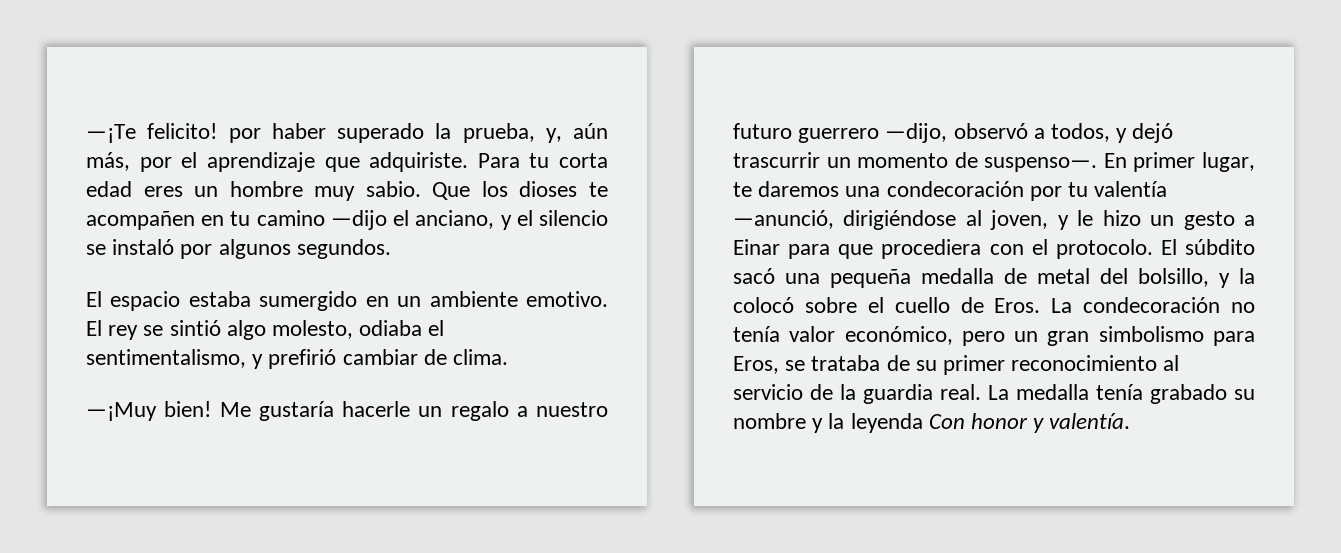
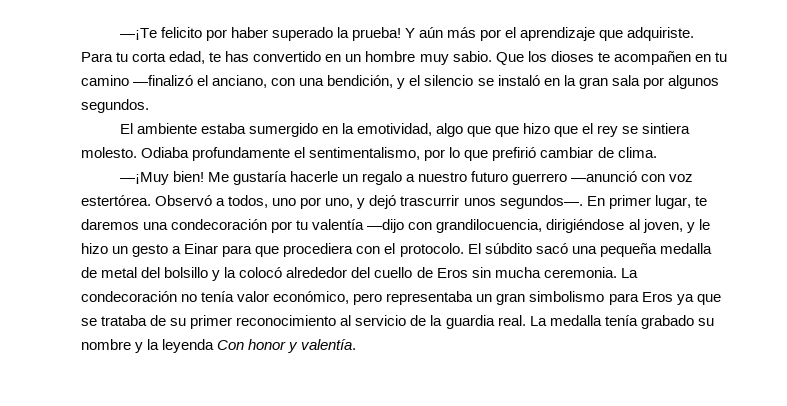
- —¡Te felicito! por haber superado la prueba, y, aún más, por el aprendizaje que adquiriste.
+ —¡Te felicito por haber superado la prueba! Y aún más por el aprendizaje que adquiriste.
- Para tu corta edad eres un hombre muy sabio.
+ Para tu corta edad, te has convertido en un hombre muy sabio.
- Que los dioses te acompañen en tu camino —dijo el anciano, y el silencio se instaló por algunos segundos.
+ Que los dioses te acompañen en tu camino —finalizó el anciano, con una bendición, y el silencio se instaló en la gran sala por algunos segundos.
- El espacio estaba sumergido en un ambiente emotivo. El rey se sintió algo molesto, odiaba el sentimentalismo, y prefirió cambiar de clima.
+ El ambiente estaba sumergido en la emotividad, algo que que hizo que el rey se sintiera molesto. Odiaba profundamente el sentimentalismo, por lo que prefirió cambiar de clima.
- Me gustaría hacerle un regalo a nuestro futuro guerrero —dijo, observó a todos, y dejó trascurrir un momento de suspenso—.
+ Me gustaría hacerle un regalo a nuestro futuro guerrero —anunció con voz estertórea. Observó a todos, uno por uno, y dejó trascurrir unos segundos—.
- En primer lugar, te daremos una condecoración por tu valentía —anunció, dirigiéndose al joven, y le hizo un gesto a Einar para que procediera con el protocolo.
+ En primer lugar, te daremos una condecoración por tu valentía —dijo con grandilocuencia, dirigiéndose al joven, y le hizo un gesto a Einar para que procediera con el protocolo.
- El súbdito sacó una pequeña medalla de metal del bolsillo, y la colocó sobre el cuello de Eros.
+ El súbdito sacó una pequeña medalla de metal del bolsillo y la colocó alrededor del cuello de Eros sin mucha ceremonia.
- La condecoración no tenía valor económico, pero un gran simbolismo para Eros, se trataba de su primer reconocimiento al servicio de la guardia real.
+ La condecoración no tenía valor económico, pero representaba un gran simbolismo para Eros ya que se trataba de su primer reconocimiento al servicio de la guardia real.

